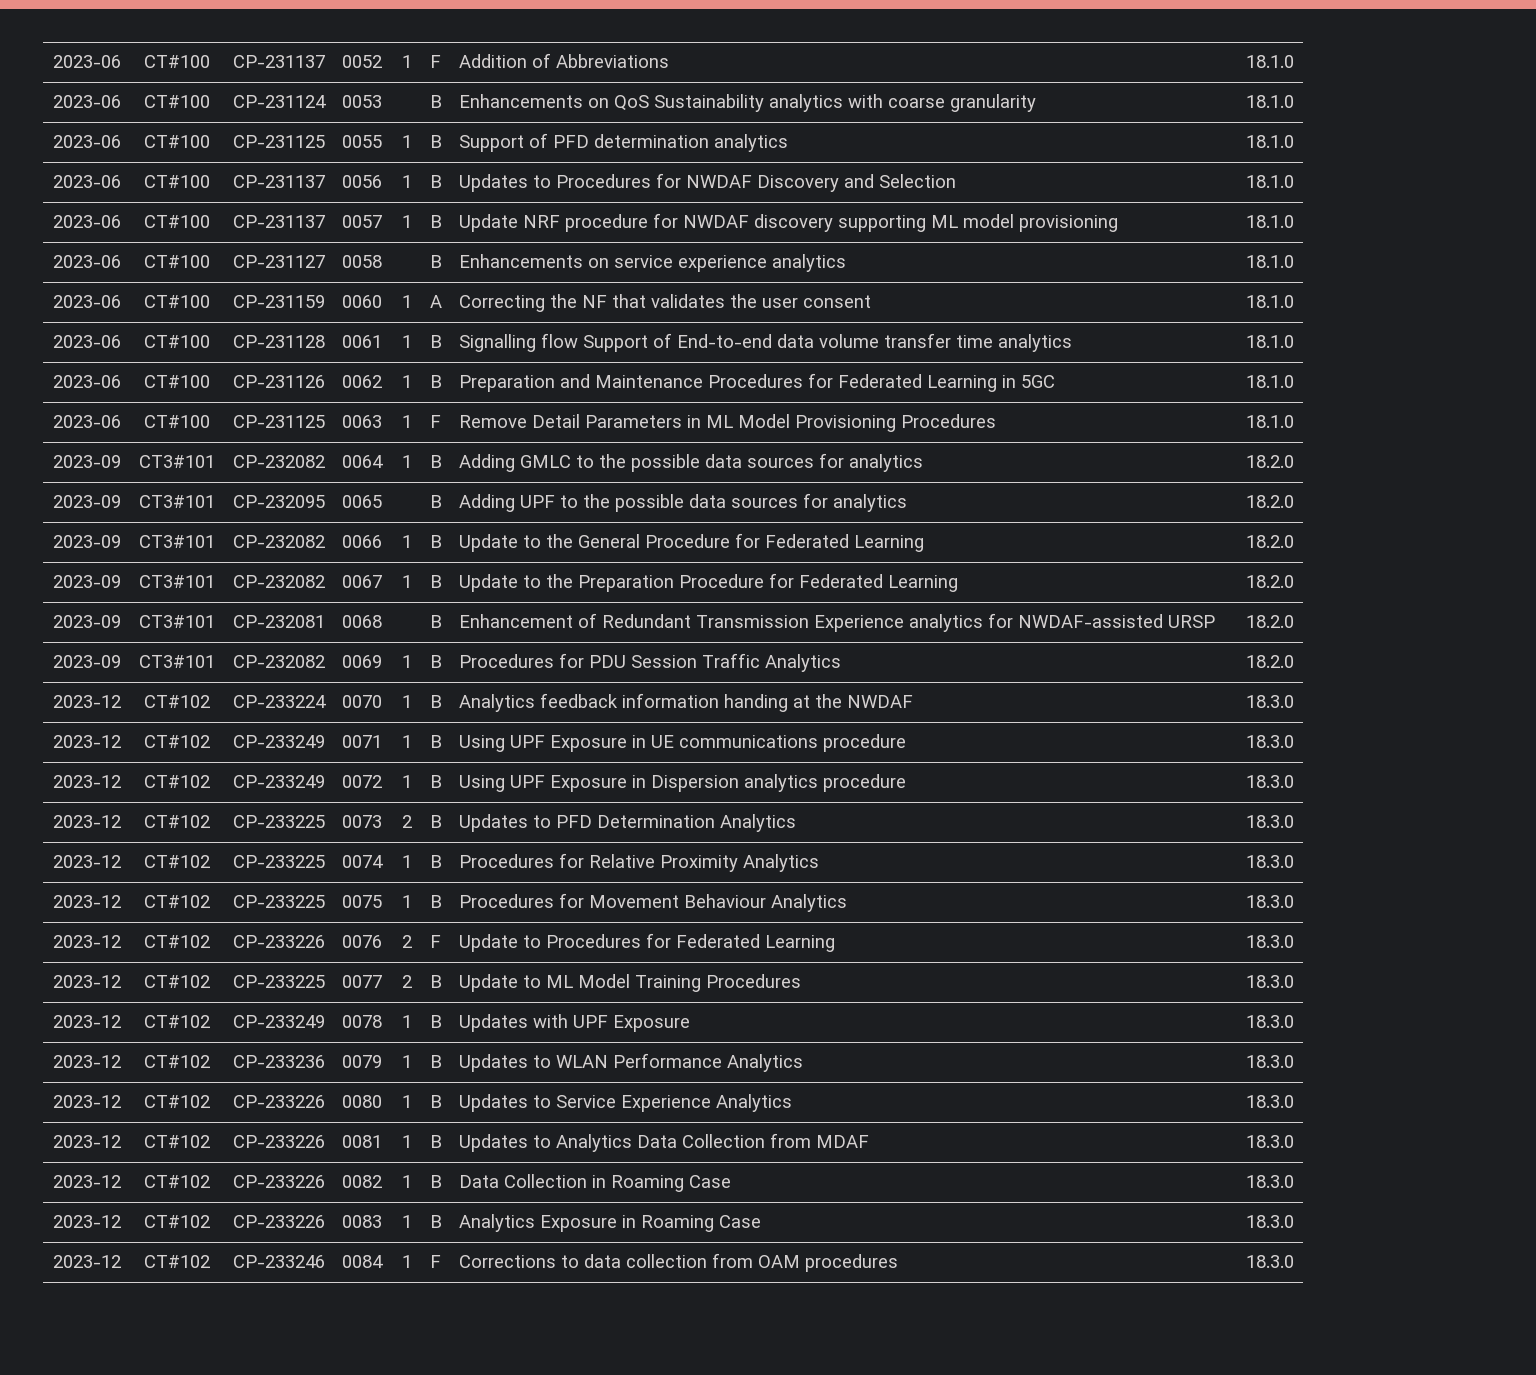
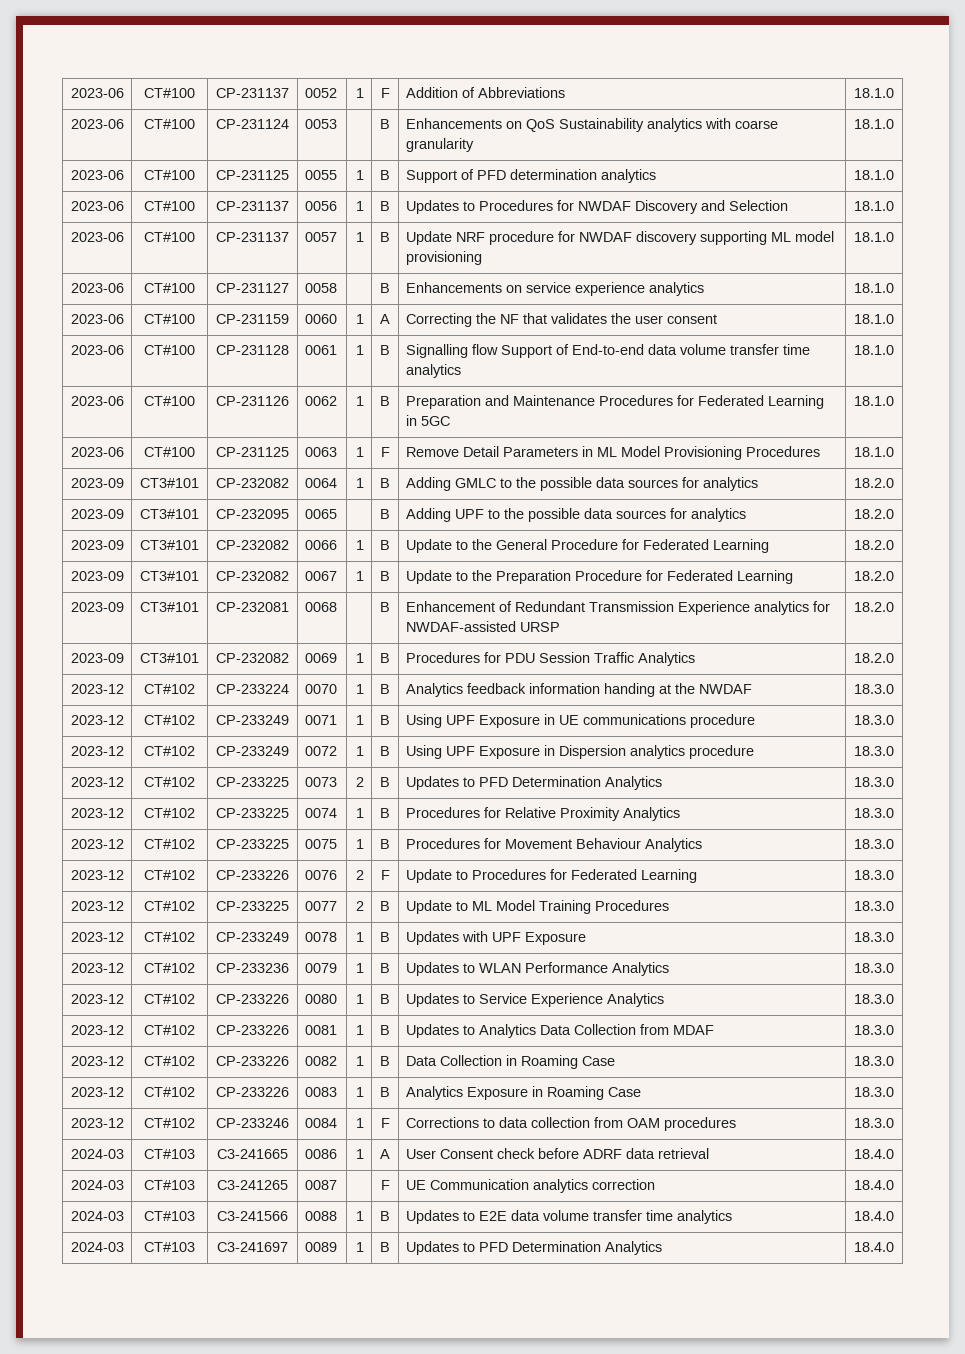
+ 2024-03 | CT#103 | C3-241665 | 0086 | 1 | A | User Consent check before ADRF data retrieval | 18.4.0
+ 2024-03 | CT#103 | C3-241265 | 0087 | | F | UE Communication analytics correction | 18.4.0
+ 2024-03 | CT#103 | C3-241566 | 0088 | 1 | B | Updates to E2E data volume transfer time analytics | 18.4.0
+ 2024-03 | CT#103 | C3-241697 | 0089 | 1 | B | Updates to PFD Determination Analytics | 18.4.0

